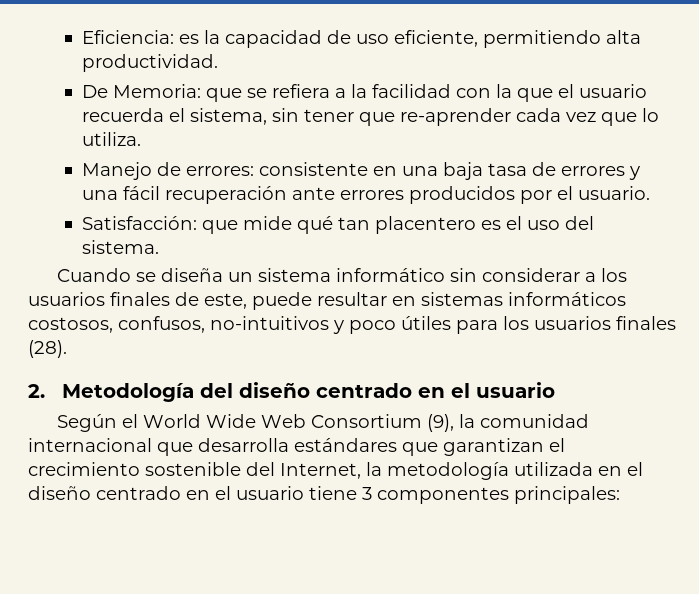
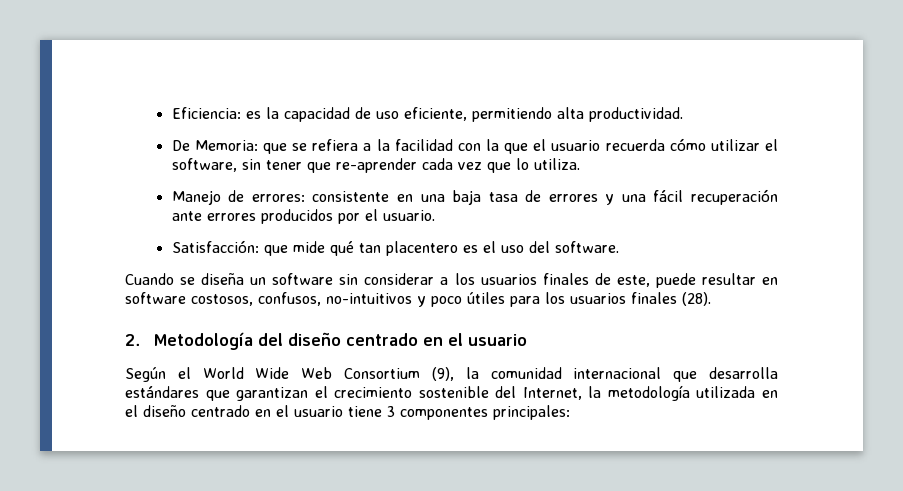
- De Memoria: que se refiera a la facilidad con la que el usuario recuerda el sistema, sin tener que re-aprender cada vez que lo utiliza.
+ De Memoria: que se refiera a la facilidad con la que el usuario recuerda cómo utilizar el software, sin tener que re-aprender cada vez que lo utiliza.
- Satisfacción: que mide qué tan placentero es el uso del sistema.
+ Satisfacción: que mide qué tan placentero es el uso del software.
- Cuando se diseña un sistema informático sin considerar a los usuarios finales de este, puede resultar en sistemas informáticos costosos, confusos, no-intuitivos y poco útiles para los usuarios finales (28).
+ Cuando se diseña un software sin considerar a los usuarios finales de este, puede resultar en software costosos, confusos, no-intuitivos y poco útiles para los usuarios finales (28).

